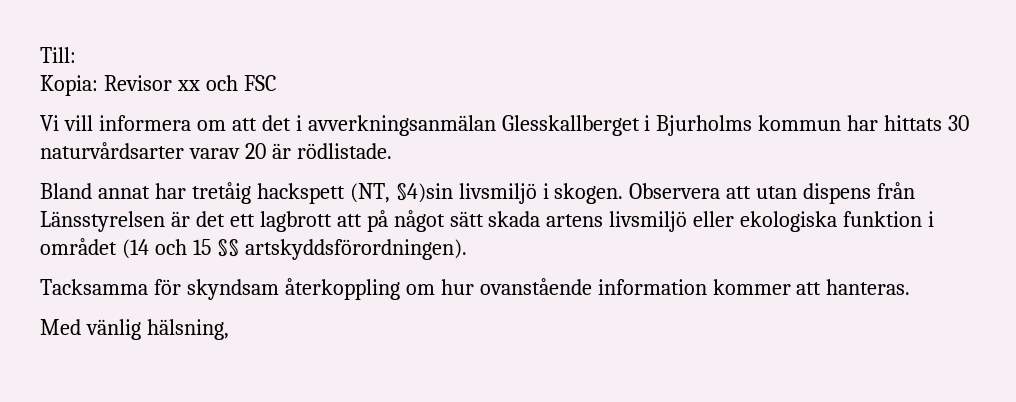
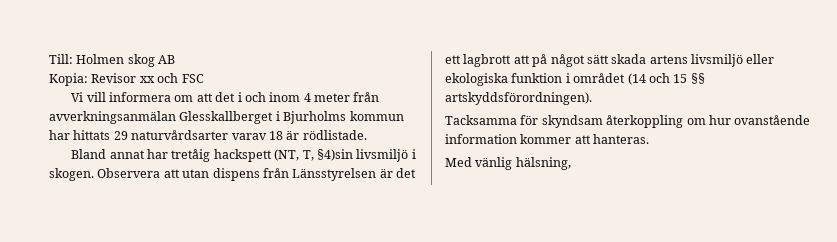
- Till:
+ Till: Holmen skog AB
- Vi vill informera om att det i avverkningsanmälan Glesskallberget i Bjurholms kommun har hittats 30 naturvårdsarter varav 20 är rödlistade.
+ Vi vill informera om att det i och inom 4 meter från avverkningsanmälan Glesskallberget i Bjurholms kommun har hittats 29 naturvårdsarter varav 18 är rödlistade.
- Bland annat har tretåig hackspett (NT, §4)sin livsmiljö i skogen.
+ Bland annat har tretåig hackspett (NT, T, §4)sin livsmiljö i skogen.

